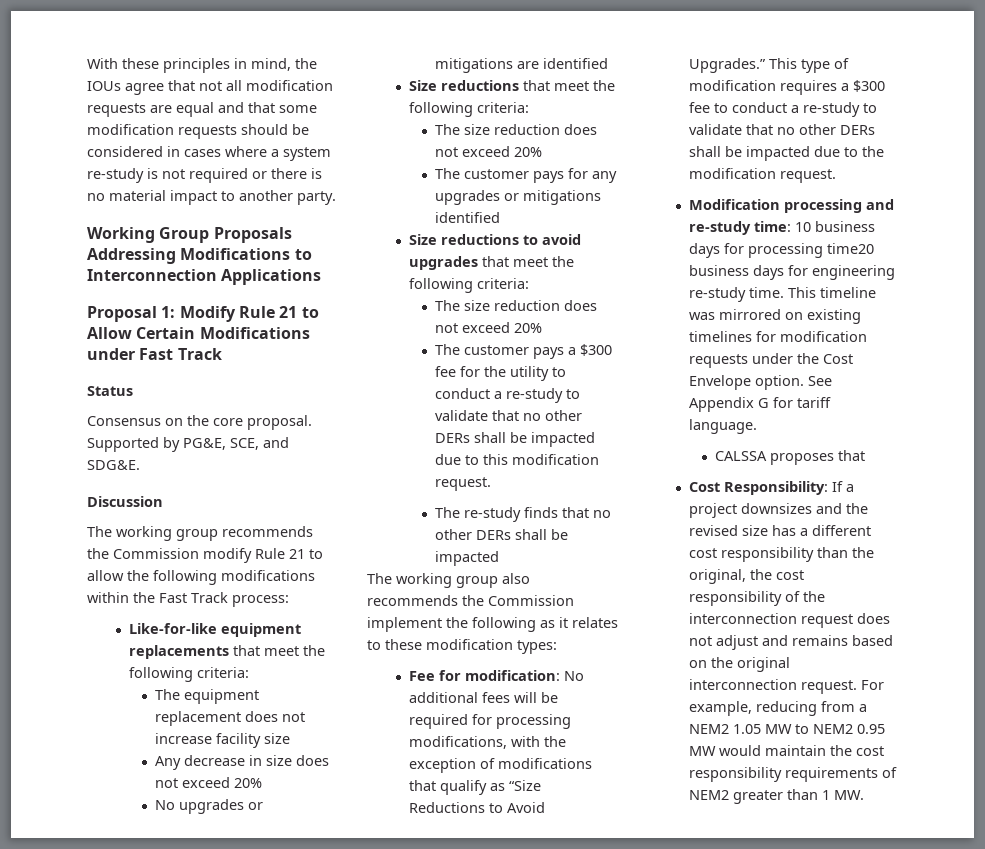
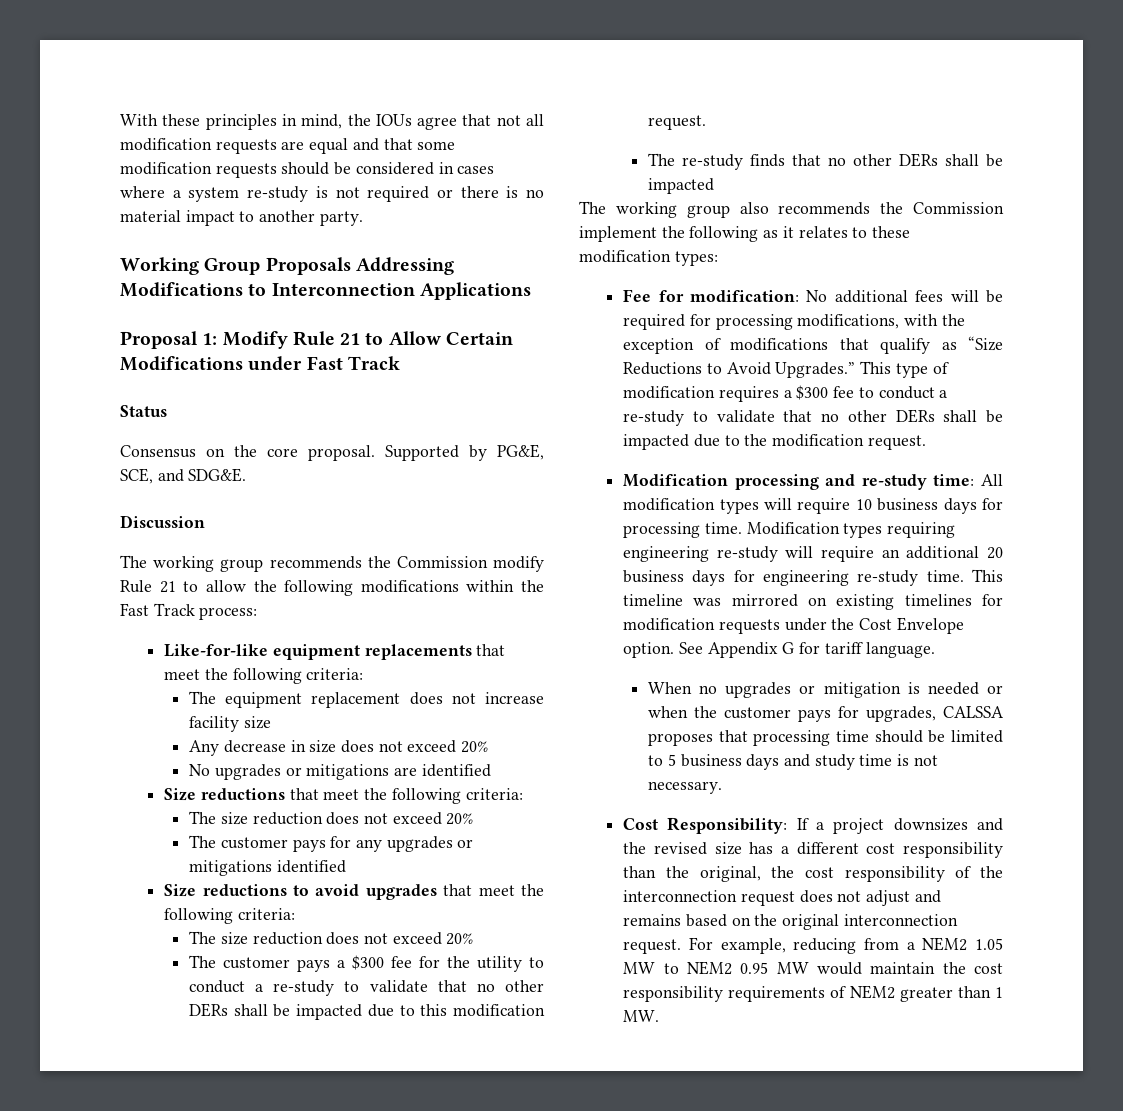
- Modification processing and re-study time: 10 business days for processing time20 business days for engineering re-study time.
+ Modification processing and re-study time: All modification types will require 10 business days for processing time. Modification types requiring engineering re-study will require an additional 20 business days for engineering re-study time.
- CALSSA proposes that
+ When no upgrades or mitigation is needed or when the customer pays for upgrades, CALSSA proposes that processing time should be limited to 5 business days and study time is not necessary.

